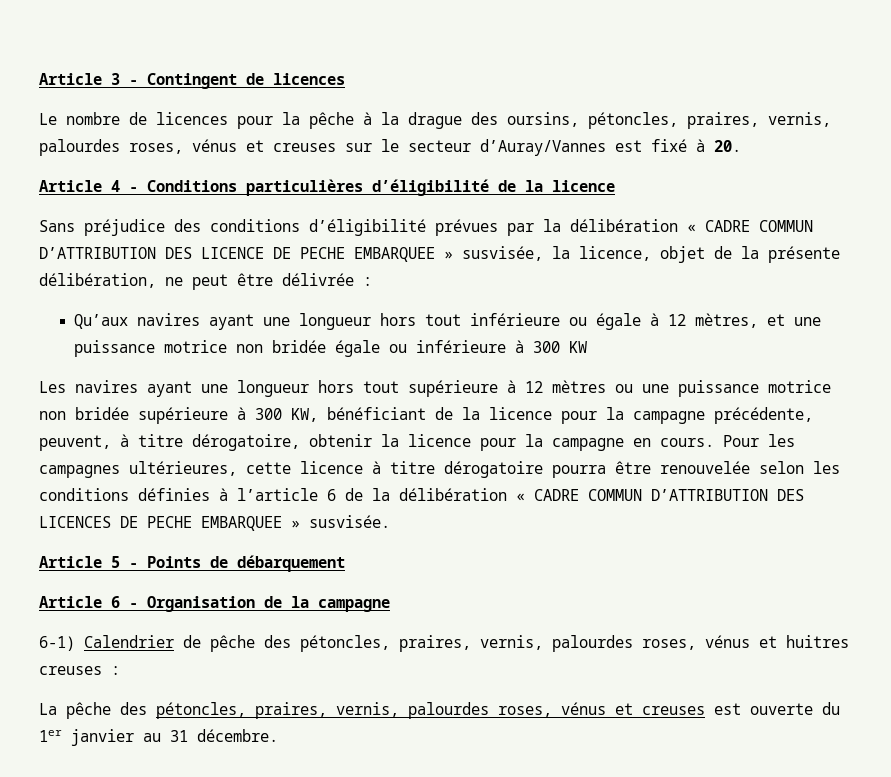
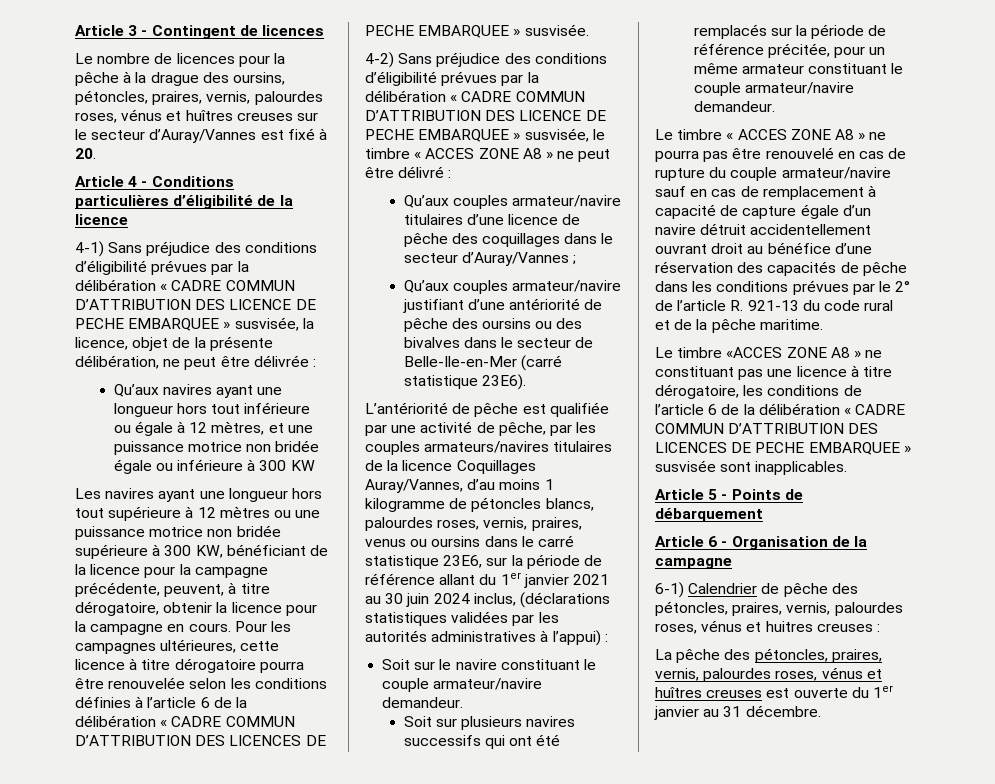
- Le nombre de licences pour la pêche à la drague des oursins, pétoncles, praires, vernis, palourdes roses, vénus et creuses sur le secteur d’Auray/Vannes est fixé à 20.
+ Le nombre de licences pour la pêche à la drague des oursins, pétoncles, praires, vernis, palourdes roses, vénus et huîtres creuses sur le secteur d’Auray/Vannes est fixé à 20.
- Sans préjudice des conditions d’éligibilité prévues par la délibération « CADRE COMMUN D’ATTRIBUTION DES LICENCE DE PECHE EMBARQUEE » susvisée, la licence, objet de la présente délibération, ne peut être délivrée :
+ 4-1) Sans préjudice des conditions d’éligibilité prévues par la délibération « CADRE COMMUN D’ATTRIBUTION DES LICENCE DE PECHE EMBARQUEE » susvisée, la licence, objet de la présente délibération, ne peut être délivrée :
+ 4-2) Sans préjudice des conditions d’éligibilité prévues par la délibération « CADRE COMMUN D’ATTRIBUTION DES LICENCE DE PECHE EMBARQUEE » susvisée, le timbre « ACCES ZONE A8 » ne peut être délivré :
+ Qu’aux couples armateur/navire titulaires d’une licence de pêche des coquillages dans le secteur d’Auray/Vannes ;
+ Qu’aux couples armateur/navire justifiant d’une antériorité de pêche des oursins ou des bivalves dans le secteur de Belle-Ile-en-Mer (carré statistique 23E6).
+ L’antériorité de pêche est qualifiée par une activité de pêche, par les couples armateurs/navires titulaires de la licence Coquillages Auray/Vannes, d’au moins 1 kilogramme de pétoncles blancs, palourdes roses, vernis, praires, venus ou oursins dans le carré statistique 23E6, sur la période de référence allant du 1er janvier 2021 au 30 juin 2024 inclus, (déclarations statistiques validées par les autorités administratives à l’appui) :
+ Soit sur le navire constituant le couple armateur/navire demandeur.
+ Soit sur plusieurs navires successifs qui ont été remplacés sur la période de référence précitée, pour un même armateur constituant le couple armateur/navire demandeur.
+ Le timbre « ACCES ZONE A8 » ne pourra pas être renouvelé en cas de rupture du couple armateur/navire sauf en cas de remplacement à capacité de capture égale d’un navire détruit accidentellement ouvrant droit au bénéfice d’une réservation des capacités de pêche dans les conditions prévues par le 2° de l’article R. 921-13 du code rural et de la pêche maritime.
+ Le timbre «ACCES ZONE A8 » ne constituant pas une licence à titre dérogatoire, les conditions de l’article 6 de la délibération « CADRE COMMUN D’ATTRIBUTION DES LICENCES DE PECHE EMBARQUEE » susvisée sont inapplicables.
- La pêche des pétoncles, praires, vernis, palourdes roses, vénus et creuses est ouverte du 1er janvier au 31 décembre.
+ La pêche des pétoncles, praires, vernis, palourdes roses, vénus et huîtres creuses est ouverte du 1er janvier au 31 décembre.

